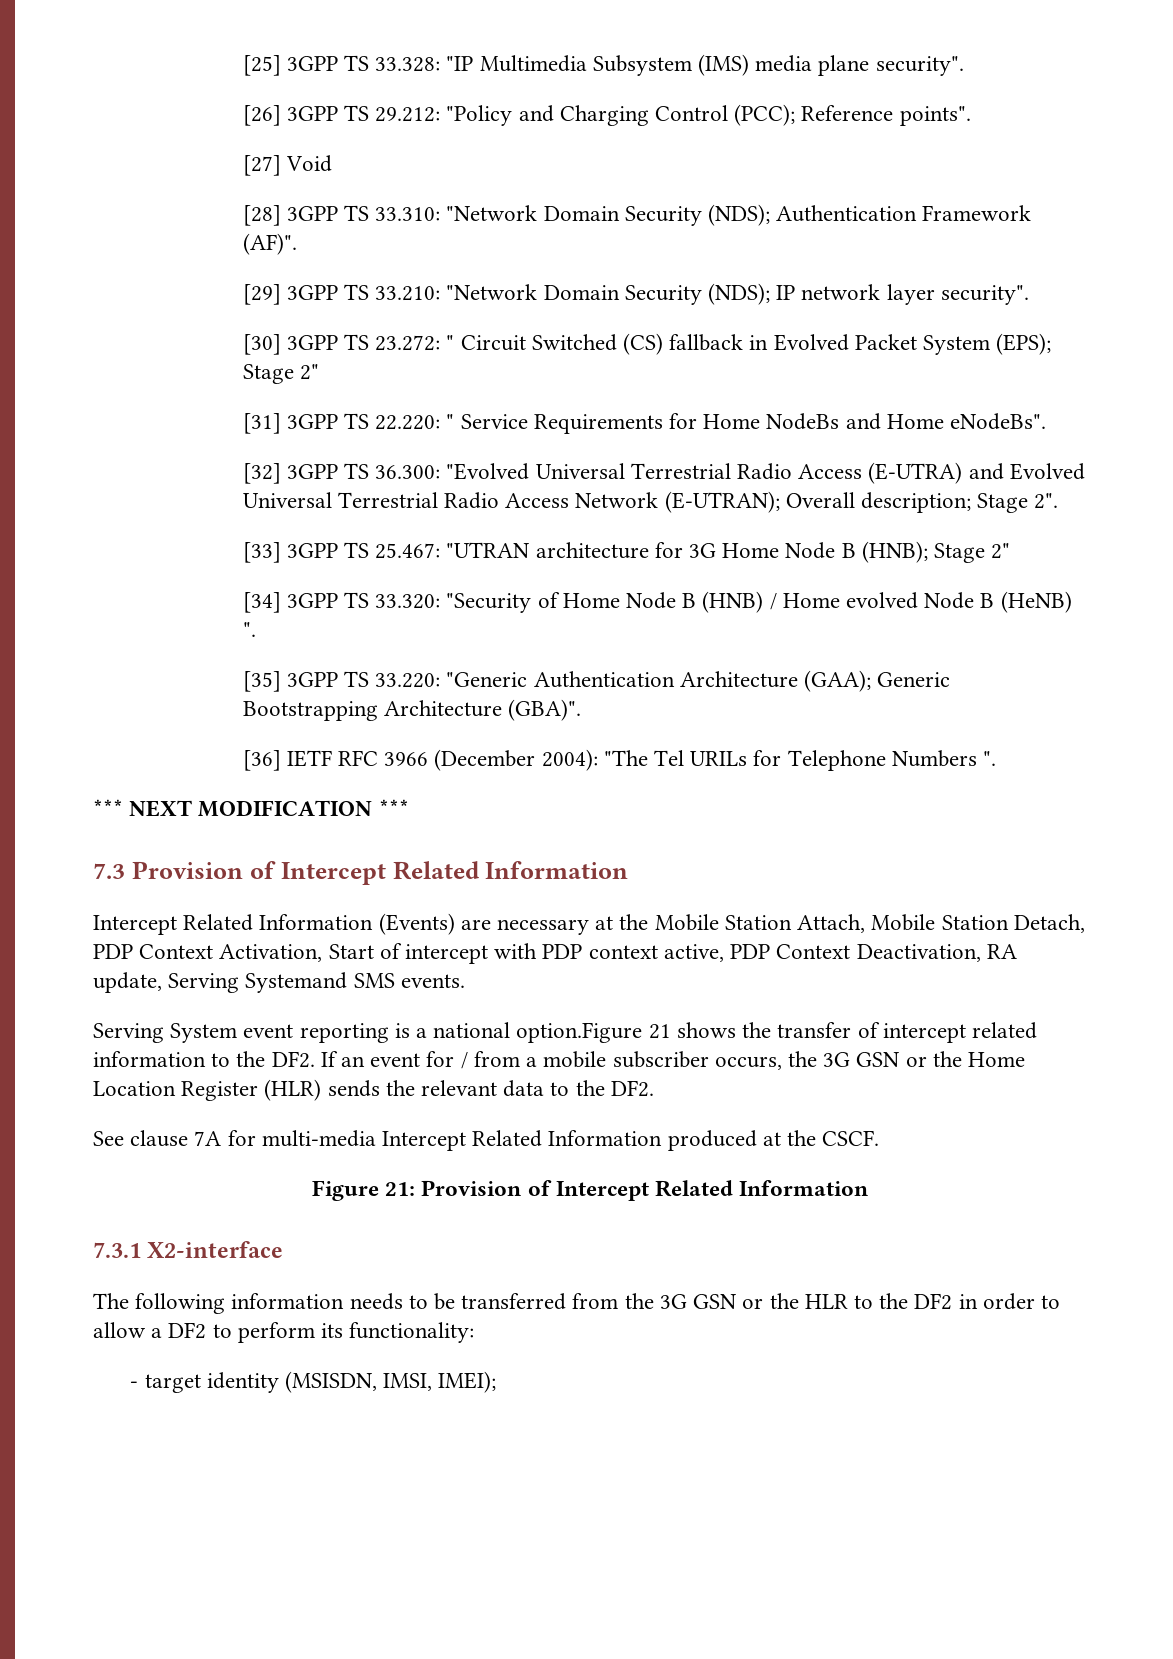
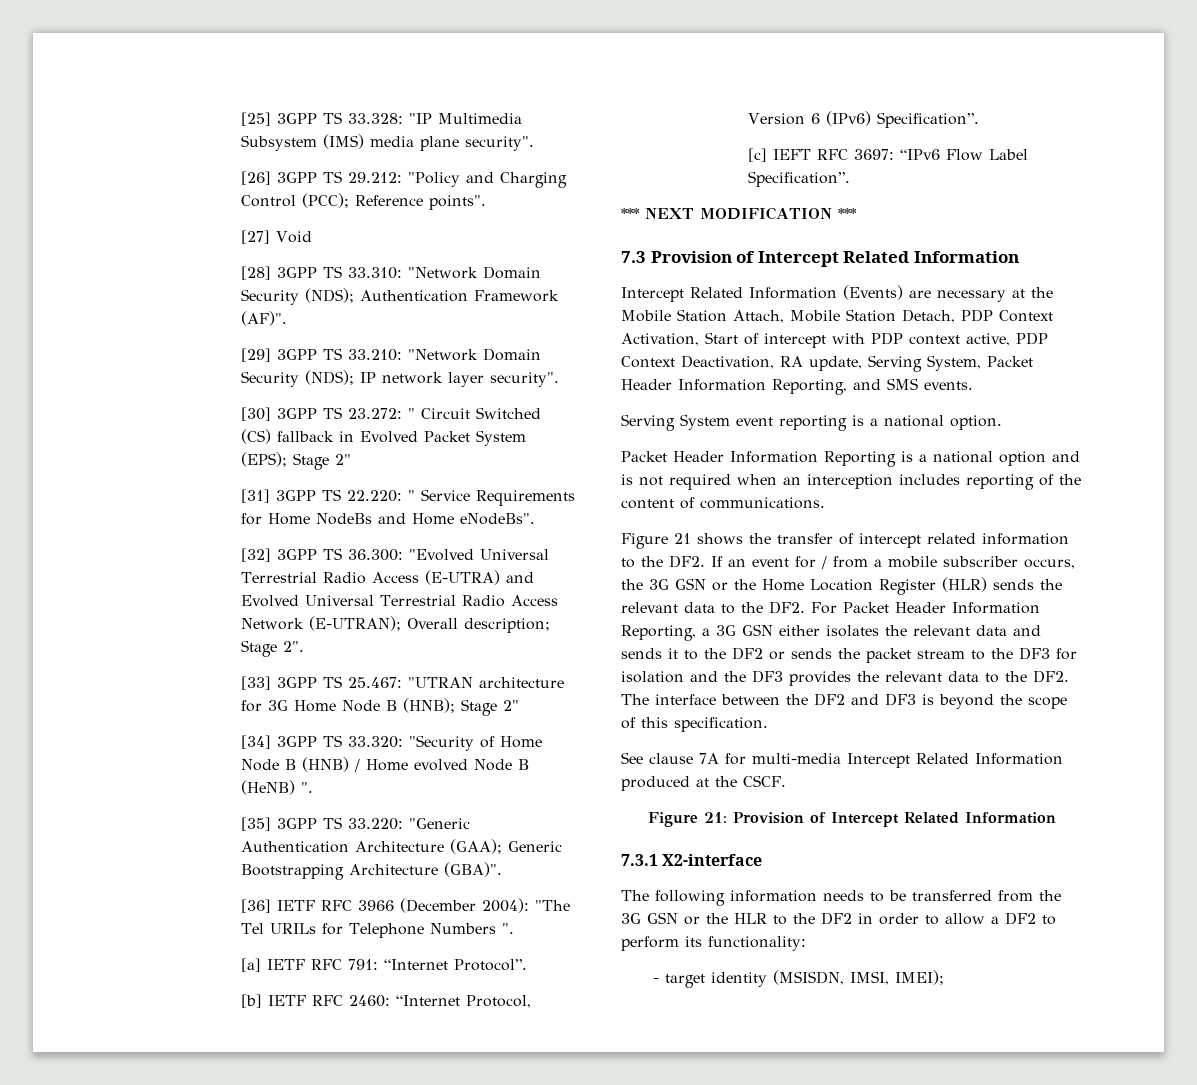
+ [a] IETF RFC 791: “Internet Protocol”.
+ [b] IETF RFC 2460: “Internet Protocol, Version 6 (IPv6) Specification”.
+ [c] IEFT RFC 3697: “IPv6 Flow Label Specification”.
- Intercept Related Information (Events) are necessary at the Mobile Station Attach, Mobile Station Detach, PDP Context Activation, Start of intercept with PDP context active, PDP Context Deactivation, RA update, Serving Systemand SMS events.
+ Intercept Related Information (Events) are necessary at the Mobile Station Attach, Mobile Station Detach, PDP Context Activation, Start of intercept with PDP context active, PDP Context Deactivation, RA update, Serving System, Packet Header Information Reporting, and SMS events.
- Serving System event reporting is a national option.Figure 21 shows the transfer of intercept related information to the DF2. If an event for / from a mobile subscriber occurs, the 3G GSN or the Home Location Register (HLR) sends the relevant data to the DF2.
+ Serving System event reporting is a national option.
+ Packet Header Information Reporting is a national option and is not required when an interception includes reporting of the content of communications.
+ Figure 21 shows the transfer of intercept related information to the DF2. If an event for / from a mobile subscriber occurs, the 3G GSN or the Home Location Register (HLR) sends the relevant data to the DF2. For Packet Header Information Reporting, a 3G GSN either isolates the relevant data and sends it to the DF2 or sends the packet stream to the DF3 for isolation and the DF3 provides the relevant data to the DF2. The interface between the DF2 and DF3 is beyond the scope of this specification.

